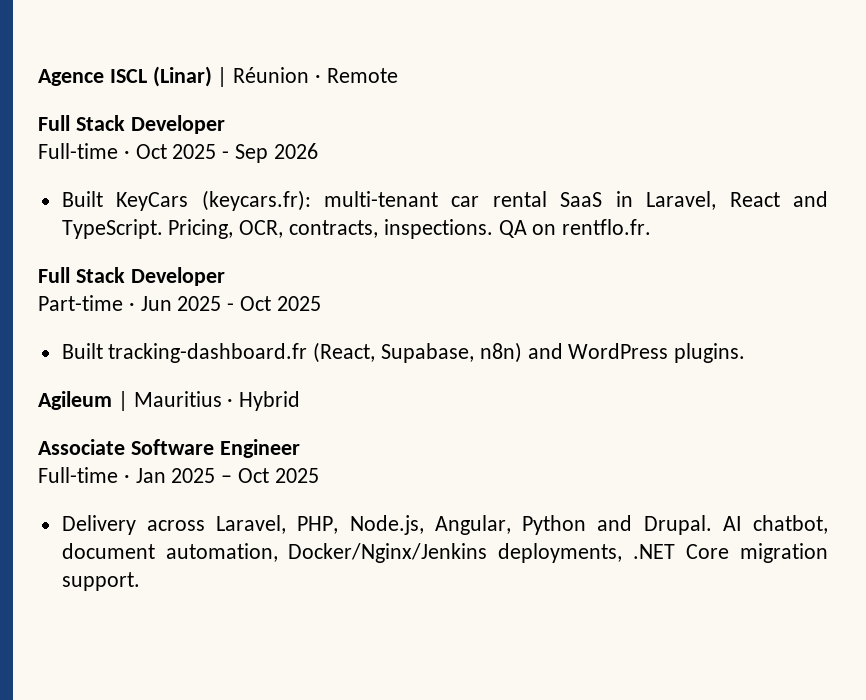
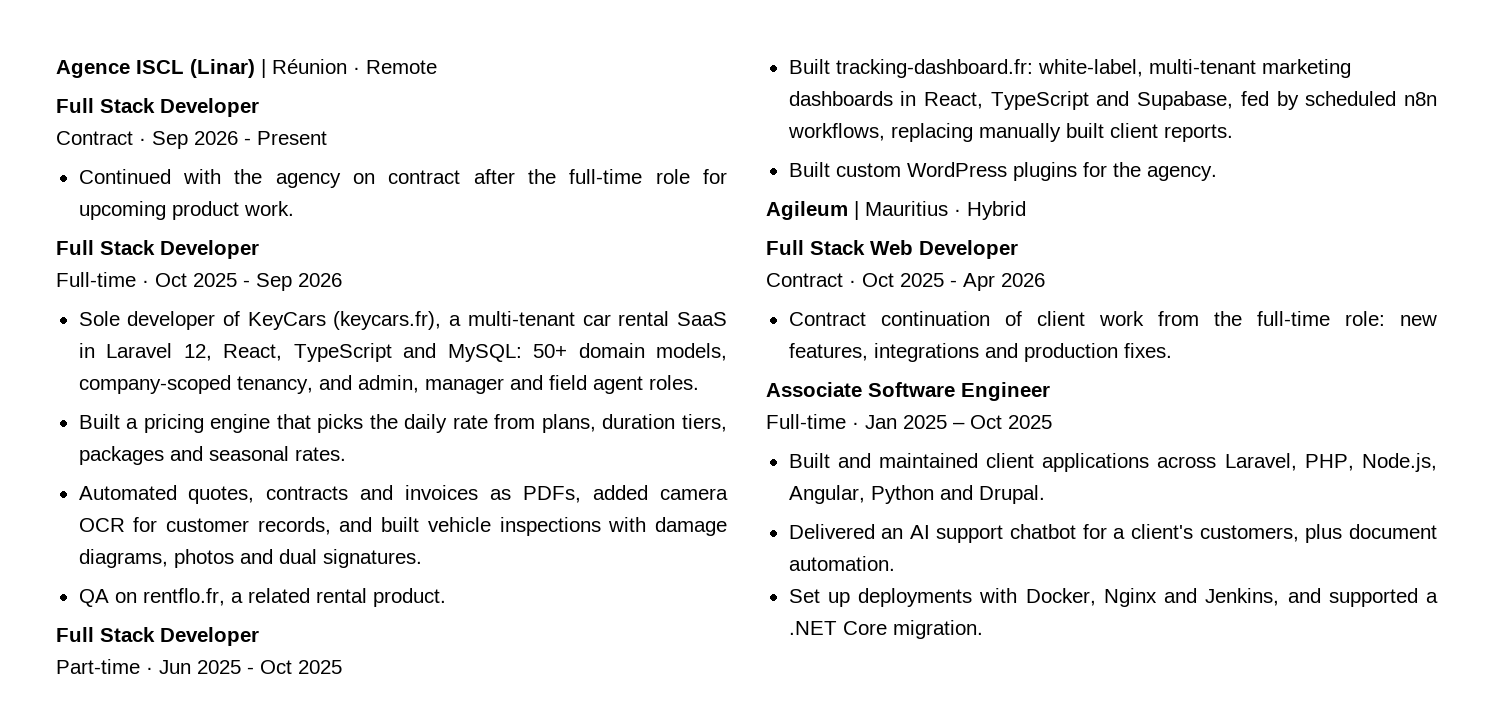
+ Contract · Sep 2026 - Present
+ Continued with the agency on contract after the full-time role for upcoming product work.
+ Full Stack Developer
- Built KeyCars (keycars.fr): multi-tenant car rental SaaS in Laravel, React and TypeScript. Pricing, OCR, contracts, inspections. QA on rentflo.fr.
+ Sole developer of KeyCars (keycars.fr), a multi-tenant car rental SaaS in Laravel 12, React, TypeScript and MySQL: 50+ domain models, company-scoped tenancy, and admin, manager and field agent roles.
+ Built a pricing engine that picks the daily rate from plans, duration tiers, packages and seasonal rates.
+ Automated quotes, contracts and invoices as PDFs, added camera OCR for customer records, and built vehicle inspections with damage diagrams, photos and dual signatures.
+ QA on rentflo.fr, a related rental product.
- Built tracking-dashboard.fr (React, Supabase, n8n) and WordPress plugins.
+ Built tracking-dashboard.fr: white-label, multi-tenant marketing dashboards in React, TypeScript and Supabase, fed by scheduled n8n workflows, replacing manually built client reports.
+ Built custom WordPress plugins for the agency.
+ Full Stack Web Developer
+ Contract · Oct 2025 - Apr 2026
+ Contract continuation of client work from the full-time role: new features, integrations and production fixes.
- Delivery across Laravel, PHP, Node.js, Angular, Python and Drupal. AI chatbot, document automation, Docker/Nginx/Jenkins deployments, .NET Core migration support.
+ Built and maintained client applications across Laravel, PHP, Node.js, Angular, Python and Drupal.
+ Delivered an AI support chatbot for a client's customers, plus document automation.
+ Set up deployments with Docker, Nginx and Jenkins, and supported a .NET Core migration.

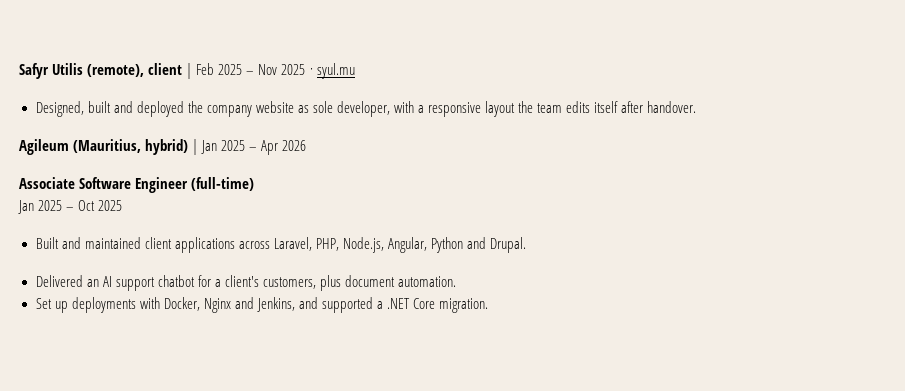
- Agence ISCL (Linar) | Réunion · Remote
- Full Stack Developer
- Contract · Sep 2026 - Present
- Continued with the agency on contract after the full-time role for upcoming product work.
- Full Stack Developer
- Full-time · Oct 2025 - Sep 2026
- Sole developer of KeyCars (keycars.fr), a multi-tenant car rental SaaS in Laravel 12, React, TypeScript and MySQL: 50+ domain models, company-scoped tenancy, and admin, manager and field agent roles.
- Built a pricing engine that picks the daily rate from plans, duration tiers, packages and seasonal rates.
- Automated quotes, contracts and invoices as PDFs, added camera OCR for customer records, and built vehicle inspections with damage diagrams, photos and dual signatures.
- QA on rentflo.fr, a related rental product.
- Full Stack Developer
- Part-time · Jun 2025 - Oct 2025
- Built tracking-dashboard.fr: white-label, multi-tenant marketing dashboards in React, TypeScript and Supabase, fed by scheduled n8n workflows, replacing manually built client reports.
- Built custom WordPress plugins for the agency.
- Agileum | Mauritius · Hybrid
- Full Stack Web Developer
- Contract · Oct 2025 - Apr 2026
- Contract continuation of client work from the full-time role: new features, integrations and production fixes.
+ Safyr Utilis (remote), client | Feb 2025 – Nov 2025 · syul.mu
+ Designed, built and deployed the company website as sole developer, with a responsive layout the team edits itself after handover.
+ Agileum (Mauritius, hybrid) | Jan 2025 – Apr 2026
- Associate Software Engineer
- Full-time · Jan 2025 – Oct 2025
+ Associate Software Engineer (full-time)
+ Jan 2025 – Oct 2025

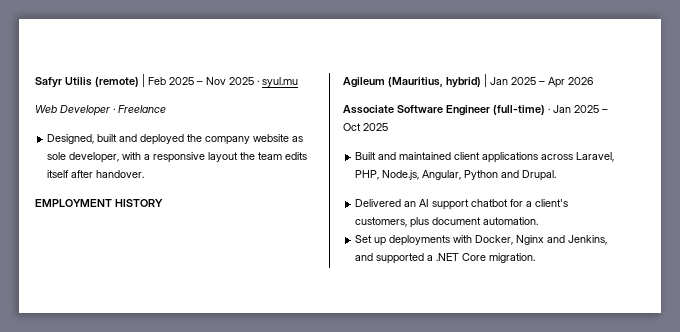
- Safyr Utilis (remote), client | Feb 2025 – Nov 2025 · syul.mu
+ Safyr Utilis (remote) | Feb 2025 – Nov 2025 · syul.mu
+ Web Developer · Freelance
+ EMPLOYMENT HISTORY
- Associate Software Engineer (full-time)
- Jan 2025 – Oct 2025
+ Associate Software Engineer (full-time) · Jan 2025 – Oct 2025

